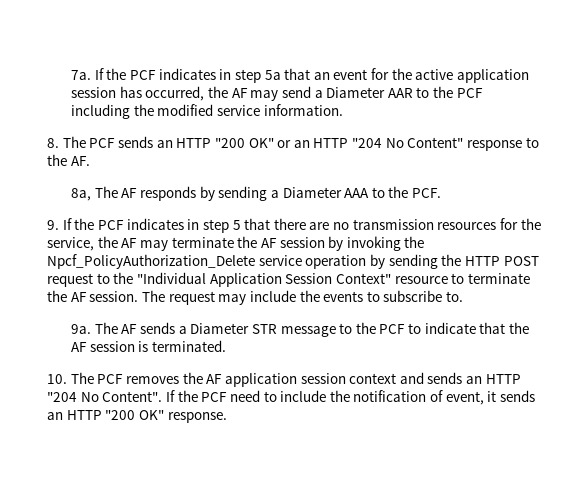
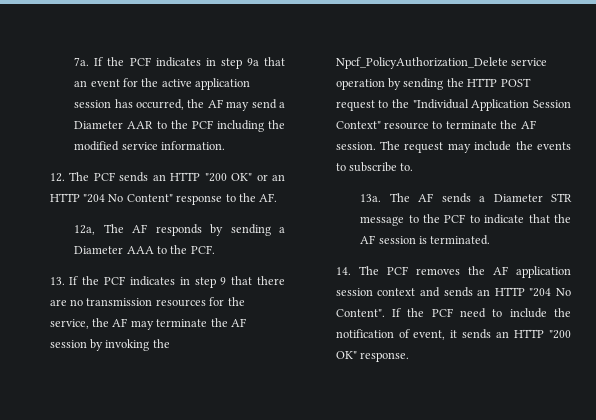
- If the PCF indicates in step 5a that an event for the active application session has occurred, the AF may send a Diameter AAR to the PCF including the modified service information.
+ If the PCF indicates in step 9a that an event for the active application session has occurred, the AF may send a Diameter AAR to the PCF including the modified service information.
- 8. The PCF sends an HTTP "200 OK" or an HTTP "204 No Content" response to the AF.
+ 12. The PCF sends an HTTP "200 OK" or an HTTP "204 No Content" response to the AF.
- 8a, The AF responds by sending a Diameter AAA to the PCF.
+ 12a, The AF responds by sending a Diameter AAA to the PCF.
- 9. If the PCF indicates in step 5 that there are no transmission resources for the service, the AF may terminate the AF session by invoking the Npcf_PolicyAuthorization_Delete service operation by sending the HTTP POST request to the "Individual Application Session Context" resource to terminate the AF session.
+ 13. If the PCF indicates in step 9 that there are no transmission resources for the service, the AF may terminate the AF session by invoking the Npcf_PolicyAuthorization_Delete service operation by sending the HTTP POST request to the "Individual Application Session Context" resource to terminate the AF session.
- 9a.
+ 13a.
- 10. The PCF removes the AF application session context and sends an HTTP "204 No Content".
+ 14. The PCF removes the AF application session context and sends an HTTP "204 No Content".

